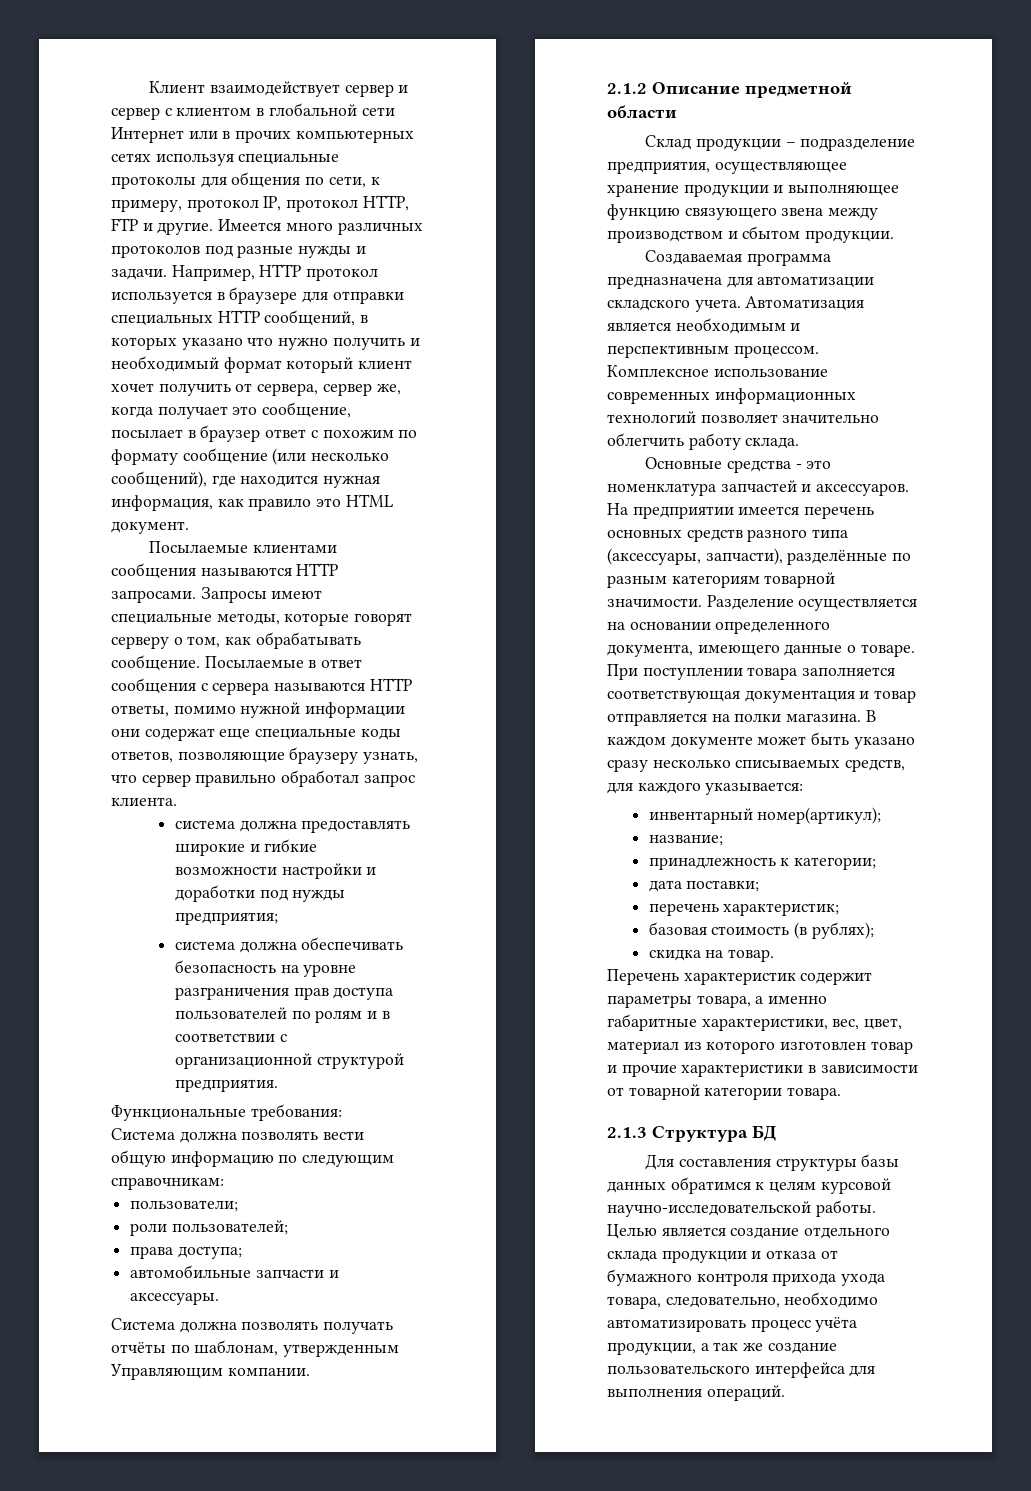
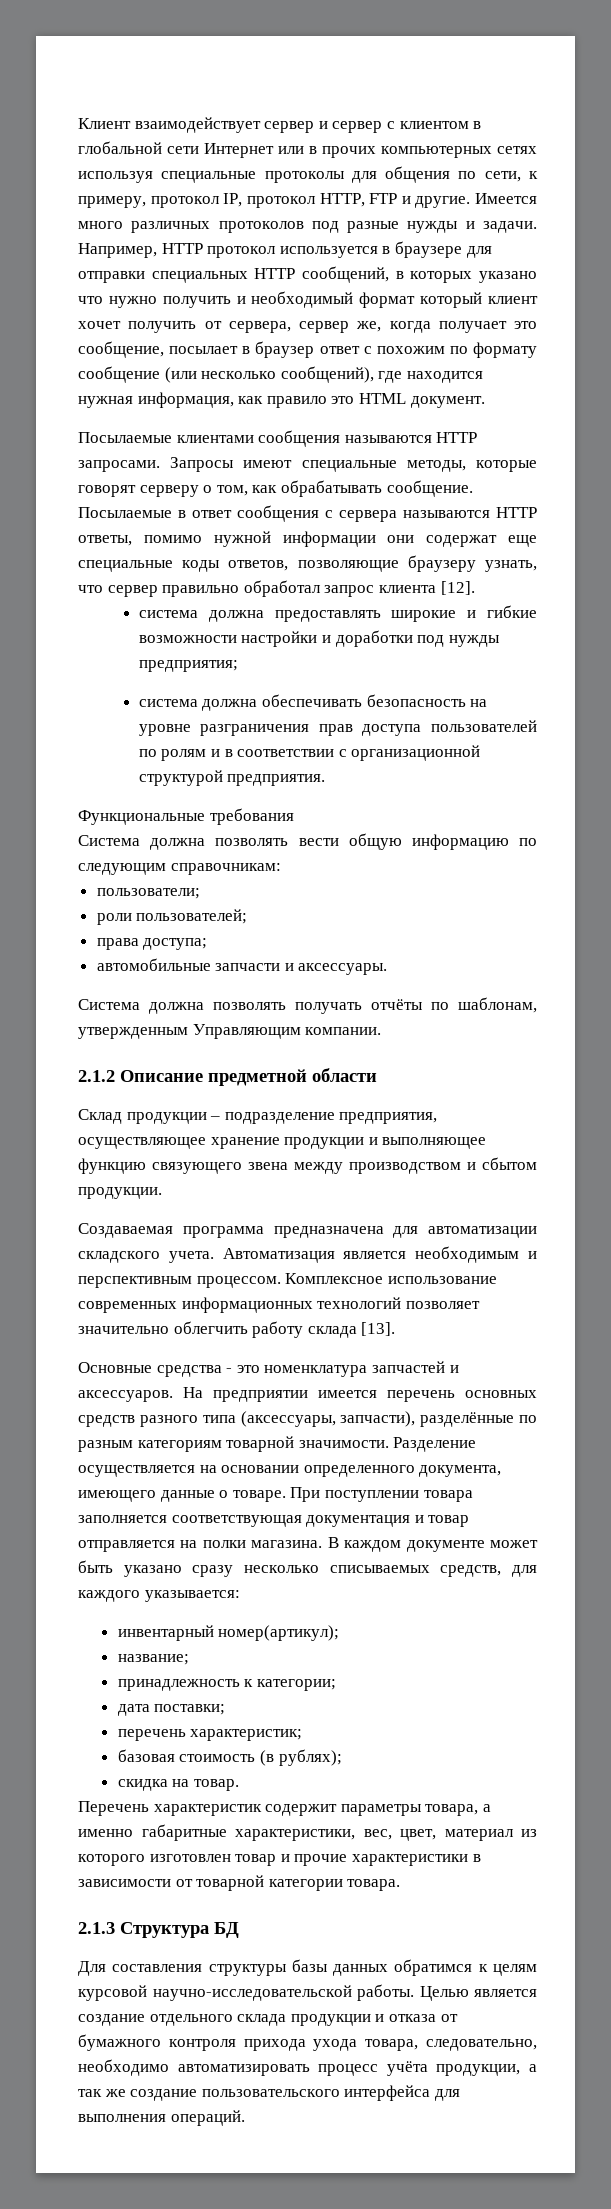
- Посылаемые в ответ сообщения с сервера называются HTTP ответы, помимо нужной информации они содержат еще специальные коды ответов, позволяющие браузеру узнать, что сервер правильно обработал запрос клиента.
+ Посылаемые в ответ сообщения с сервера называются HTTP ответы, помимо нужной информации они содержат еще специальные коды ответов, позволяющие браузеру узнать, что сервер правильно обработал запрос клиента [12].
- Функциональные требования:
+ Функциональные требования
- Комплексное использование современных информационных технологий позволяет значительно облегчить работу склада.
+ Комплексное использование современных информационных технологий позволяет значительно облегчить работу склада [13].

